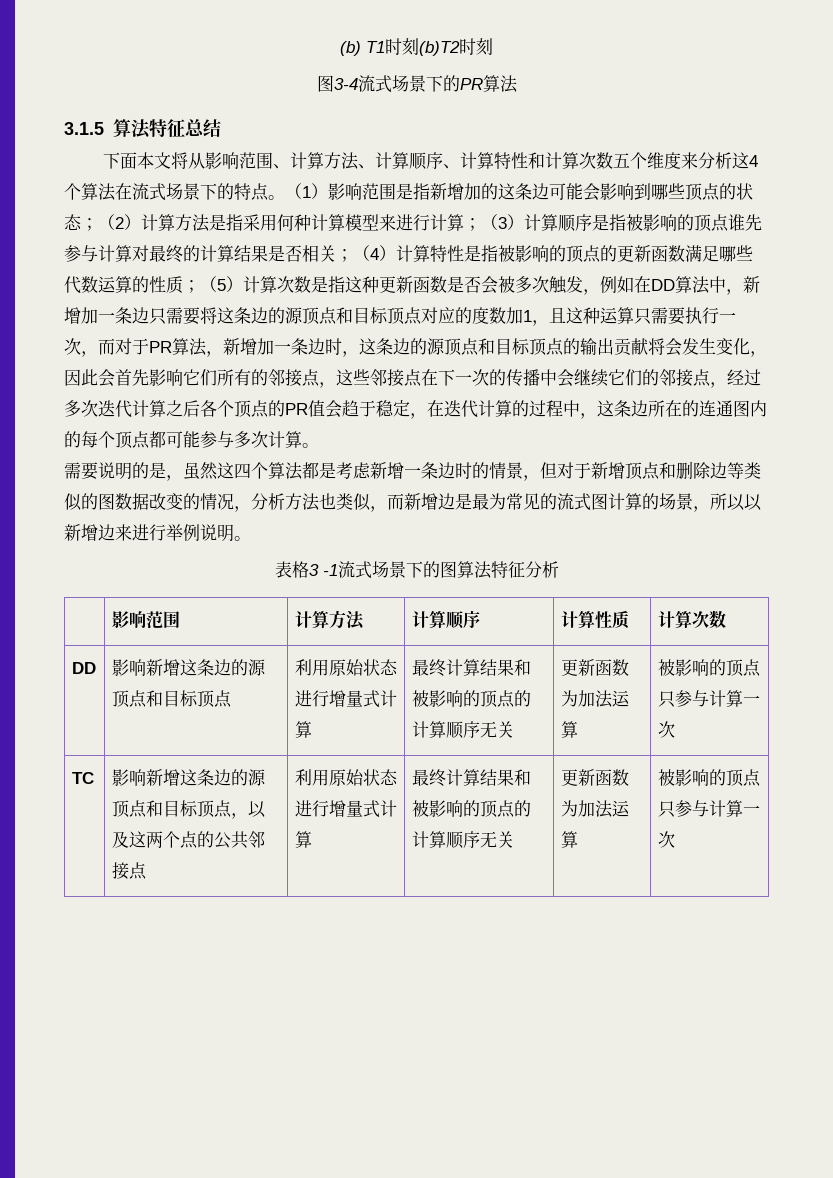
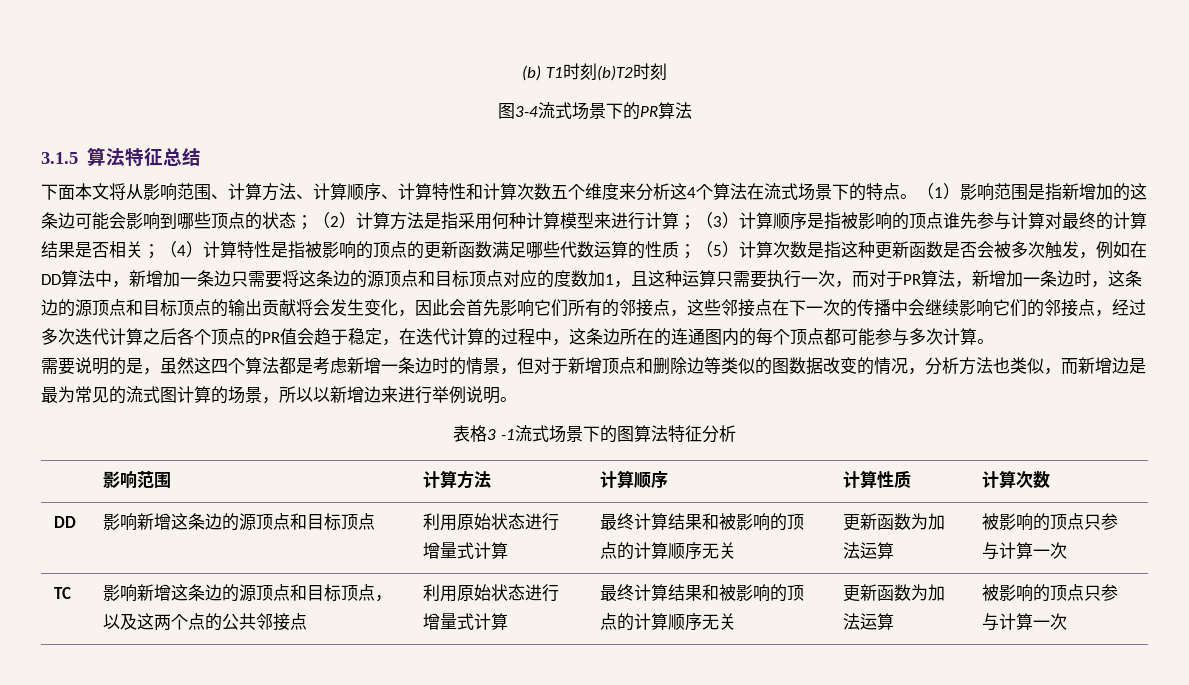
- （5）计算次数是指这种更新函数是否会被多次触发，例如在DD算法中，新增加一条边只需要将这条边的源顶点和目标顶点对应的度数加1，且这种运算只需要执行一次，而对于PR算法，新增加一条边时，这条边的源顶点和目标顶点的输出贡献将会发生变化，因此会首先影响它们所有的邻接点，这些邻接点在下一次的传播中会继续它们的邻接点，经过多次迭代计算之后各个顶点的PR值会趋于稳定，在迭代计算的过程中，这条边所在的连通图内的每个顶点都可能参与多次计算。
+ （5）计算次数是指这种更新函数是否会被多次触发，例如在DD算法中，新增加一条边只需要将这条边的源顶点和目标顶点对应的度数加1，且这种运算只需要执行一次，而对于PR算法，新增加一条边时，这条边的源顶点和目标顶点的输出贡献将会发生变化，因此会首先影响它们所有的邻接点，这些邻接点在下一次的传播中会继续影响它们的邻接点，经过多次迭代计算之后各个顶点的PR值会趋于稳定，在迭代计算的过程中，这条边所在的连通图内的每个顶点都可能参与多次计算。

